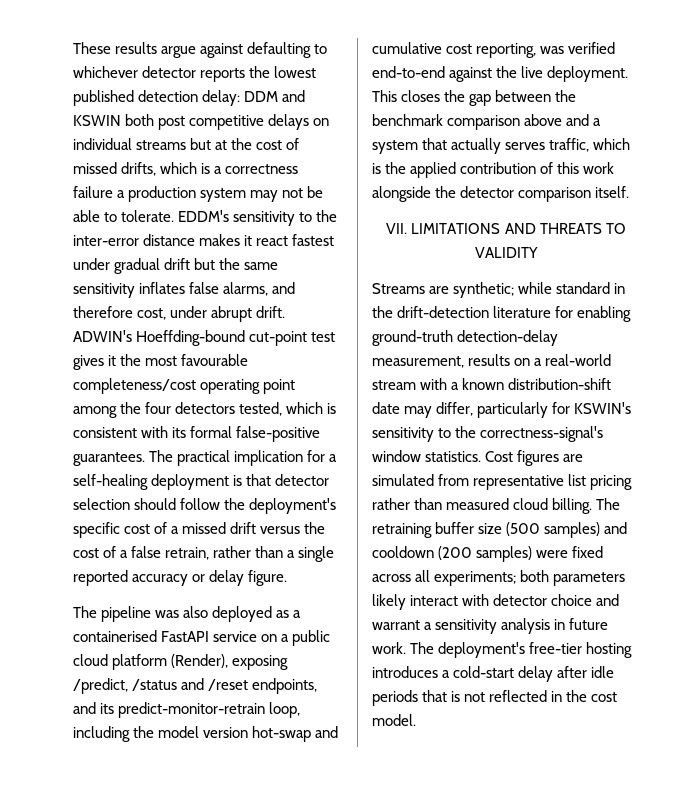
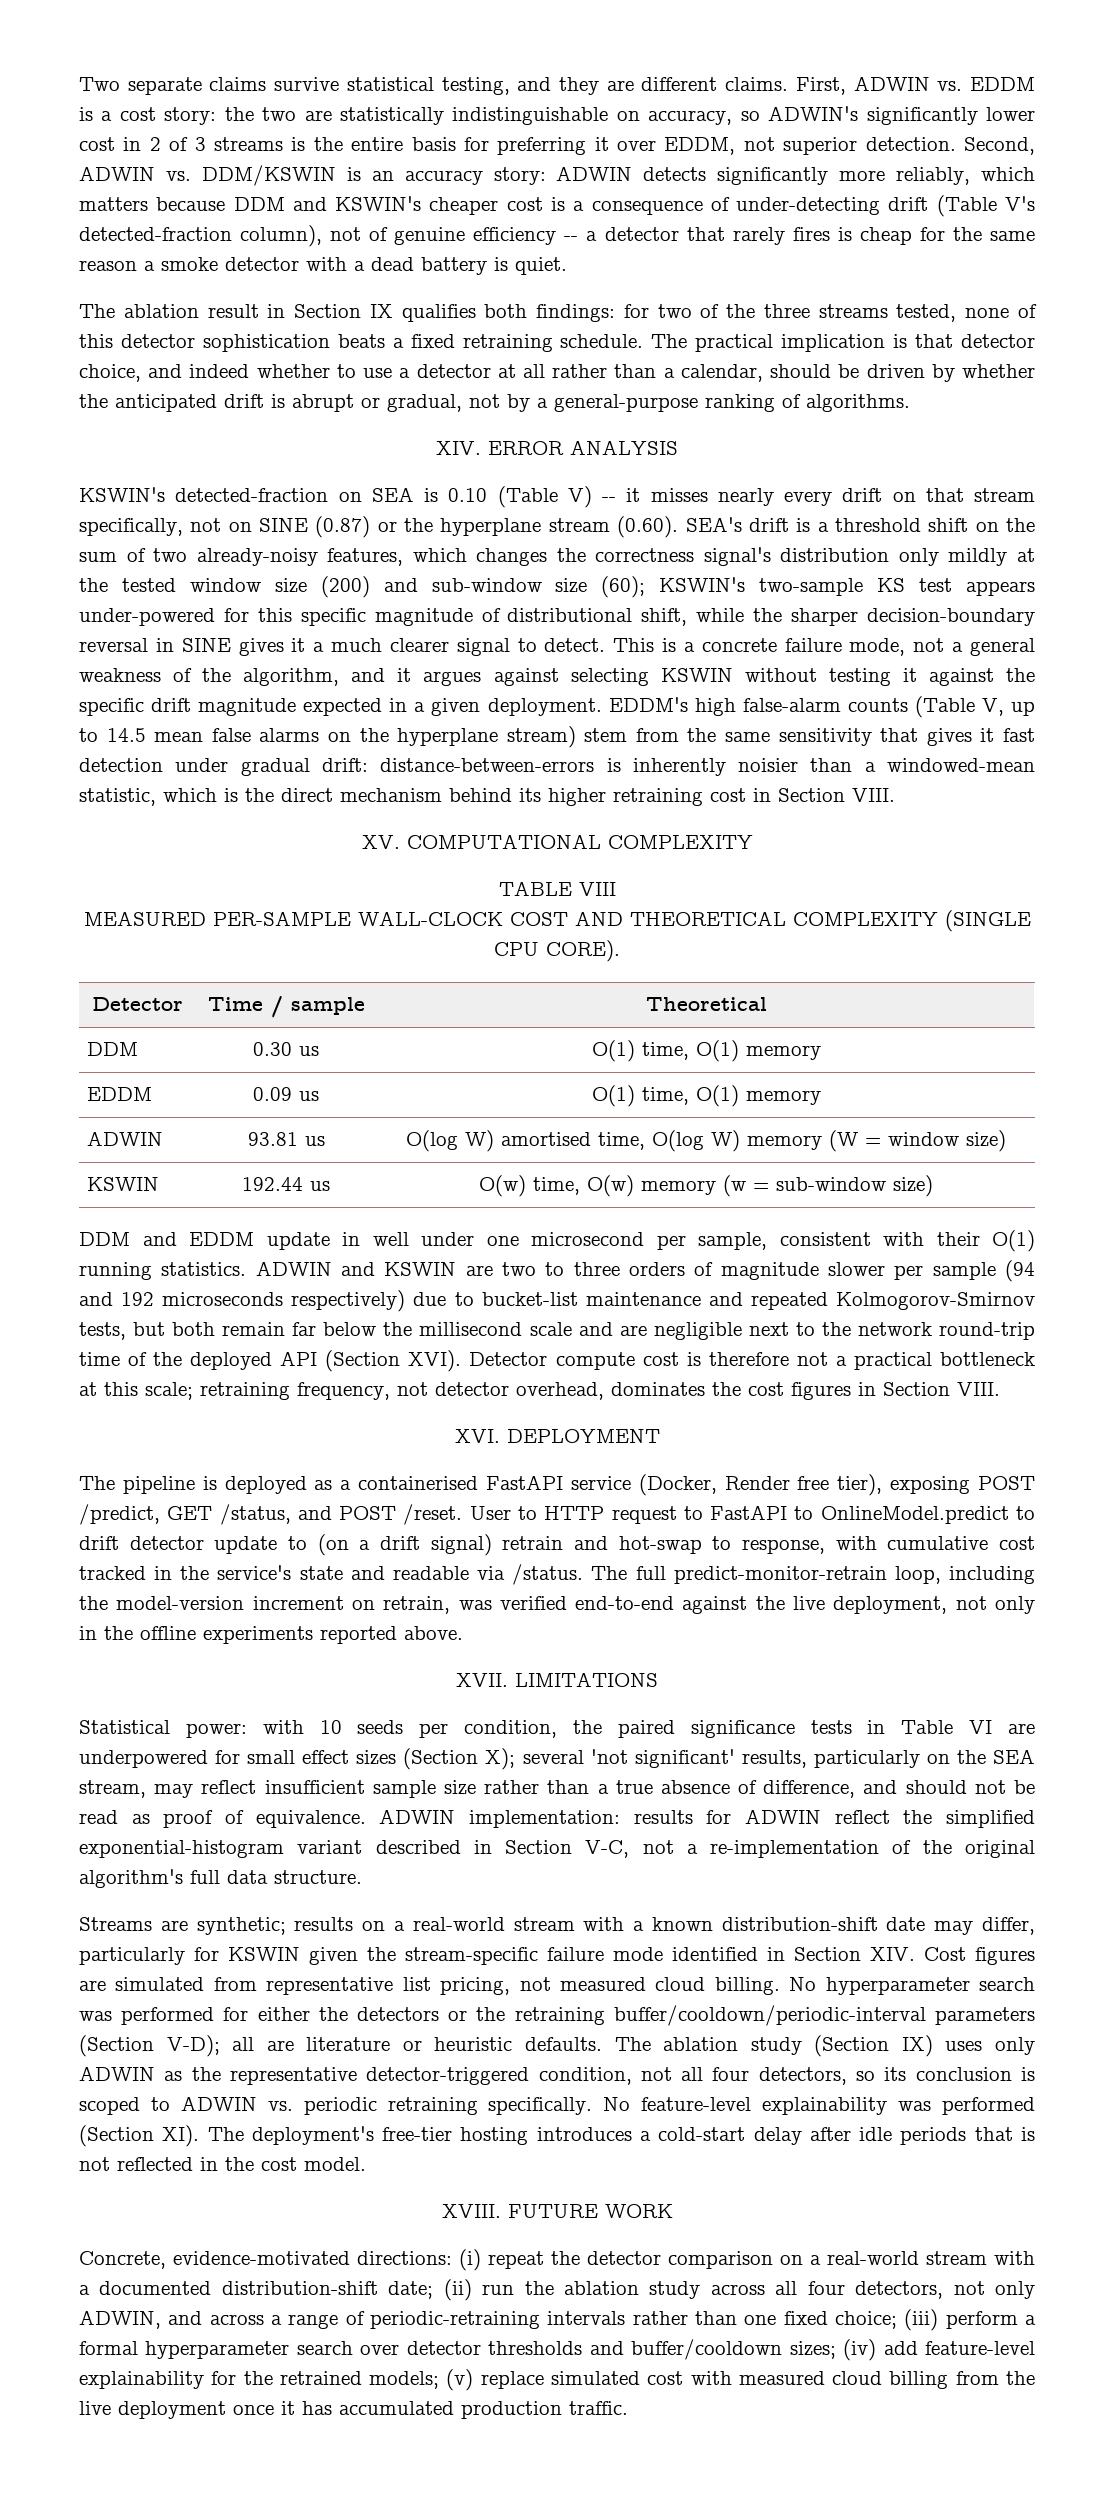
- These results argue against defaulting to whichever detector reports the lowest published detection delay: DDM and KSWIN both post competitive delays on individual streams but at the cost of missed drifts, which is a correctness failure a production system may not be able to tolerate. EDDM's sensitivity to the inter-error distance makes it react fastest under gradual drift but the same sensitivity inflates false alarms, and therefore cost, under abrupt drift. ADWIN's Hoeffding-bound cut-point test gives it the most favourable completeness/cost operating point among the four detectors tested, which is consistent with its formal false-positive guarantees. The practical implication for a self-healing deployment is that detector selection should follow the deployment's specific cost of a missed drift versus the cost of a false retrain, rather than a single reported accuracy or delay figure.
+ Two separate claims survive statistical testing, and they are different claims. First, ADWIN vs. EDDM is a cost story: the two are statistically indistinguishable on accuracy, so ADWIN's significantly lower cost in 2 of 3 streams is the entire basis for preferring it over EDDM, not superior detection. Second, ADWIN vs. DDM/KSWIN is an accuracy story: ADWIN detects significantly more reliably, which matters because DDM and KSWIN's cheaper cost is a consequence of under-detecting drift (Table V's detected-fraction column), not of genuine efficiency -- a detector that rarely fires is cheap for the same reason a smoke detector with a dead battery is quiet.
+ The ablation result in Section IX qualifies both findings: for two of the three streams tested, none of this detector sophistication beats a fixed retraining schedule. The practical implication is that detector choice, and indeed whether to use a detector at all rather than a calendar, should be driven by whether the anticipated drift is abrupt or gradual, not by a general-purpose ranking of algorithms.
+ XIV. ERROR ANALYSIS
+ KSWIN's detected-fraction on SEA is 0.10 (Table V) -- it misses nearly every drift on that stream specifically, not on SINE (0.87) or the hyperplane stream (0.60). SEA's drift is a threshold shift on the sum of two already-noisy features, which changes the correctness signal's distribution only mildly at the tested window size (200) and sub-window size (60); KSWIN's two-sample KS test appears under-powered for this specific magnitude of distributional shift, while the sharper decision-boundary reversal in SINE gives it a much clearer signal to detect. This is a concrete failure mode, not a general weakness of the algorithm, and it argues against selecting KSWIN without testing it against the specific drift magnitude expected in a given deployment. EDDM's high false-alarm counts (Table V, up to 14.5 mean false alarms on the hyperplane stream) stem from the same sensitivity that gives it fast detection under gradual drift: distance-between-errors is inherently noisier than a windowed-mean statistic, which is the direct mechanism behind its higher retraining cost in Section VIII.
+ XV. COMPUTATIONAL COMPLEXITY
+ TABLE VIII
+ MEASURED PER-SAMPLE WALL-CLOCK COST AND THEORETICAL COMPLEXITY (SINGLE CPU CORE).
+ Detector | Time / sample | Theoretical
+ DDM | 0.30 us | O(1) time, O(1) memory
+ EDDM | 0.09 us | O(1) time, O(1) memory
+ ADWIN | 93.81 us | O(log W) amortised time, O(log W) memory (W = window size)
+ KSWIN | 192.44 us | O(w) time, O(w) memory (w = sub-window size)
+ DDM and EDDM update in well under one microsecond per sample, consistent with their O(1) running statistics. ADWIN and KSWIN are two to three orders of magnitude slower per sample (94 and 192 microseconds respectively) due to bucket-list maintenance and repeated Kolmogorov-Smirnov tests, but both remain far below the millisecond scale and are negligible next to the network round-trip time of the deployed API (Section XVI). Detector compute cost is therefore not a practical bottleneck at this scale; retraining frequency, not detector overhead, dominates the cost figures in Section VIII.
+ XVI. DEPLOYMENT
- The pipeline was also deployed as a containerised FastAPI service on a public cloud platform (Render), exposing /predict, /status and /reset endpoints, and its predict-monitor-retrain loop, including the model version hot-swap and cumulative cost reporting, was verified end-to-end against the live deployment. This closes the gap between the benchmark comparison above and a system that actually serves traffic, which is the applied contribution of this work alongside the detector comparison itself.
- VII. LIMITATIONS AND THREATS TO VALIDITY
- Streams are synthetic; while standard in the drift-detection literature for enabling ground-truth detection-delay measurement, results on a real-world stream with a known distribution-shift date may differ, particularly for KSWIN's sensitivity to the correctness-signal's window statistics. Cost figures are simulated from representative list pricing rather than measured cloud billing. The retraining buffer size (500 samples) and cooldown (200 samples) were fixed across all experiments; both parameters likely interact with detector choice and warrant a sensitivity analysis in future work. The deployment's free-tier hosting introduces a cold-start delay after idle periods that is not reflected in the cost model.
+ The pipeline is deployed as a containerised FastAPI service (Docker, Render free tier), exposing POST /predict, GET /status, and POST /reset. User to HTTP request to FastAPI to OnlineModel.predict to drift detector update to (on a drift signal) retrain and hot-swap to response, with cumulative cost tracked in the service's state and readable via /status. The full predict-monitor-retrain loop, including the model-version increment on retrain, was verified end-to-end against the live deployment, not only in the offline experiments reported above.
+ XVII. LIMITATIONS
+ Statistical power: with 10 seeds per condition, the paired significance tests in Table VI are underpowered for small effect sizes (Section X); several 'not significant' results, particularly on the SEA stream, may reflect insufficient sample size rather than a true absence of difference, and should not be read as proof of equivalence. ADWIN implementation: results for ADWIN reflect the simplified exponential-histogram variant described in Section V-C, not a re-implementation of the original algorithm's full data structure.
+ Streams are synthetic; results on a real-world stream with a known distribution-shift date may differ, particularly for KSWIN given the stream-specific failure mode identified in Section XIV. Cost figures are simulated from representative list pricing, not measured cloud billing. No hyperparameter search was performed for either the detectors or the retraining buffer/cooldown/periodic-interval parameters (Section V-D); all are literature or heuristic defaults. The ablation study (Section IX) uses only ADWIN as the representative detector-triggered condition, not all four detectors, so its conclusion is scoped to ADWIN vs. periodic retraining specifically. No feature-level explainability was performed (Section XI). The deployment's free-tier hosting introduces a cold-start delay after idle periods that is not reflected in the cost model.
+ XVIII. FUTURE WORK
+ Concrete, evidence-motivated directions: (i) repeat the detector comparison on a real-world stream with a documented distribution-shift date; (ii) run the ablation study across all four detectors, not only ADWIN, and across a range of periodic-retraining intervals rather than one fixed choice; (iii) perform a formal hyperparameter search over detector thresholds and buffer/cooldown sizes; (iv) add feature-level explainability for the retrained models; (v) replace simulated cost with measured cloud billing from the live deployment once it has accumulated production traffic.

